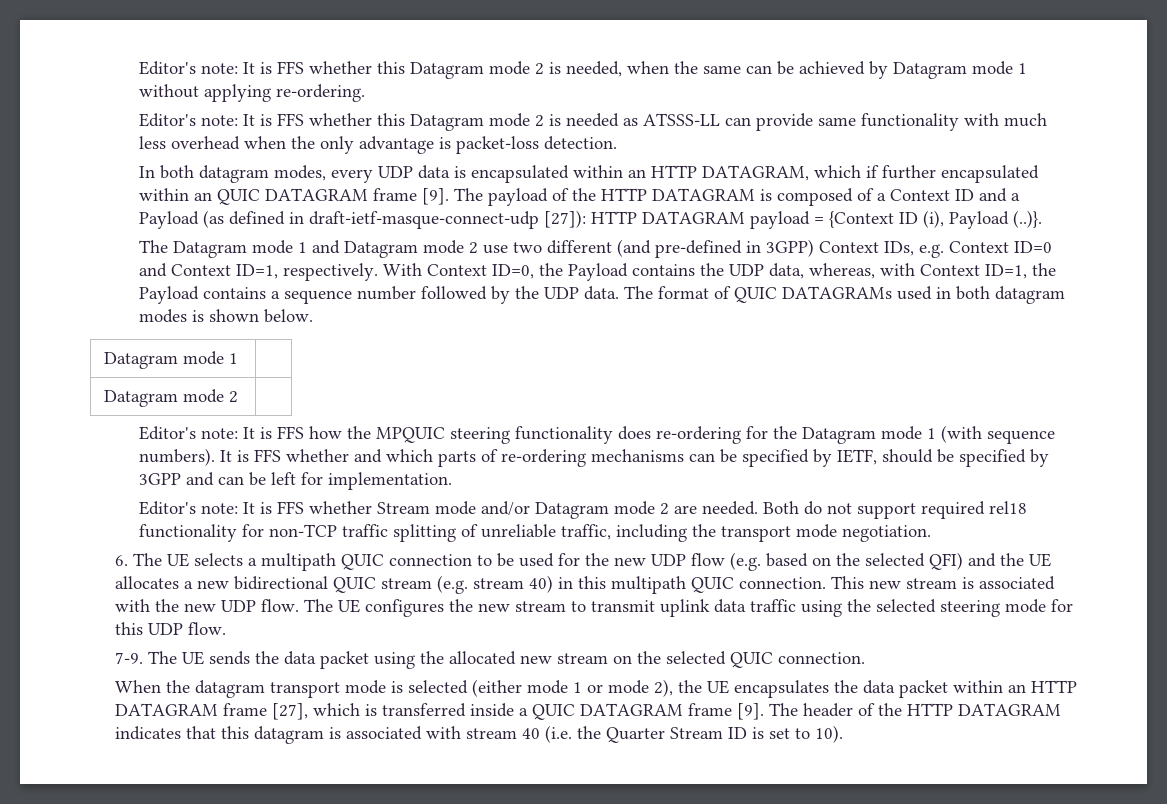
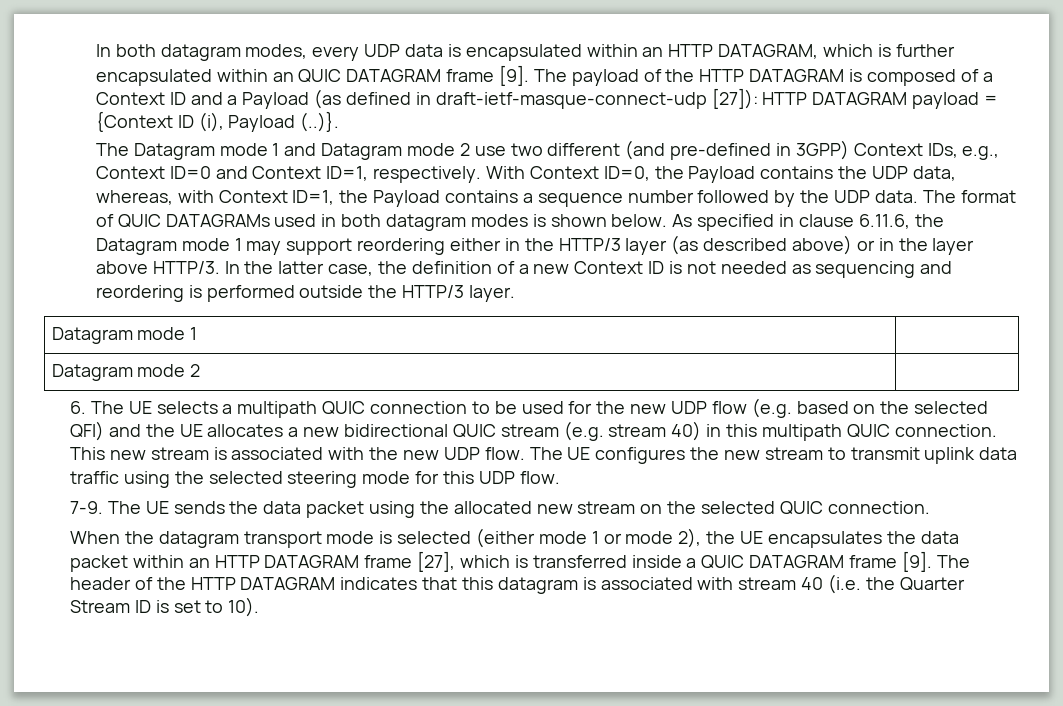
- Editor's note: It is FFS whether this Datagram mode 2 is needed, when the same can be achieved by Datagram mode 1 without applying re-ordering.
- Editor's note: It is FFS whether this Datagram mode 2 is needed as ATSSS-LL can provide same functionality with much less overhead when the only advantage is packet-loss detection.
- In both datagram modes, every UDP data is encapsulated within an HTTP DATAGRAM, which if further encapsulated within an QUIC DATAGRAM frame [9].
+ In both datagram modes, every UDP data is encapsulated within an HTTP DATAGRAM, which is further encapsulated within an QUIC DATAGRAM frame [9].
- The Datagram mode 1 and Datagram mode 2 use two different (and pre-defined in 3GPP) Context IDs, e.g. Context ID=0 and Context ID=1, respectively.
+ The Datagram mode 1 and Datagram mode 2 use two different (and pre-defined in 3GPP) Context IDs, e.g., Context ID=0 and Context ID=1, respectively.
+ As specified in clause 6.11.6, the Datagram mode 1 may support reordering either in the HTTP/3 layer (as described above) or in the layer above HTTP/3. In the latter case, the definition of a new Context ID is not needed as sequencing and reordering is performed outside the HTTP/3 layer.
- Editor's note: It is FFS how the MPQUIC steering functionality does re-ordering for the Datagram mode 1 (with sequence numbers). It is FFS whether and which parts of re-ordering mechanisms can be specified by IETF, should be specified by 3GPP and can be left for implementation.
- Editor's note: It is FFS whether Stream mode and/or Datagram mode 2 are needed. Both do not support required rel18 functionality for non-TCP traffic splitting of unreliable traffic, including the transport mode negotiation.

